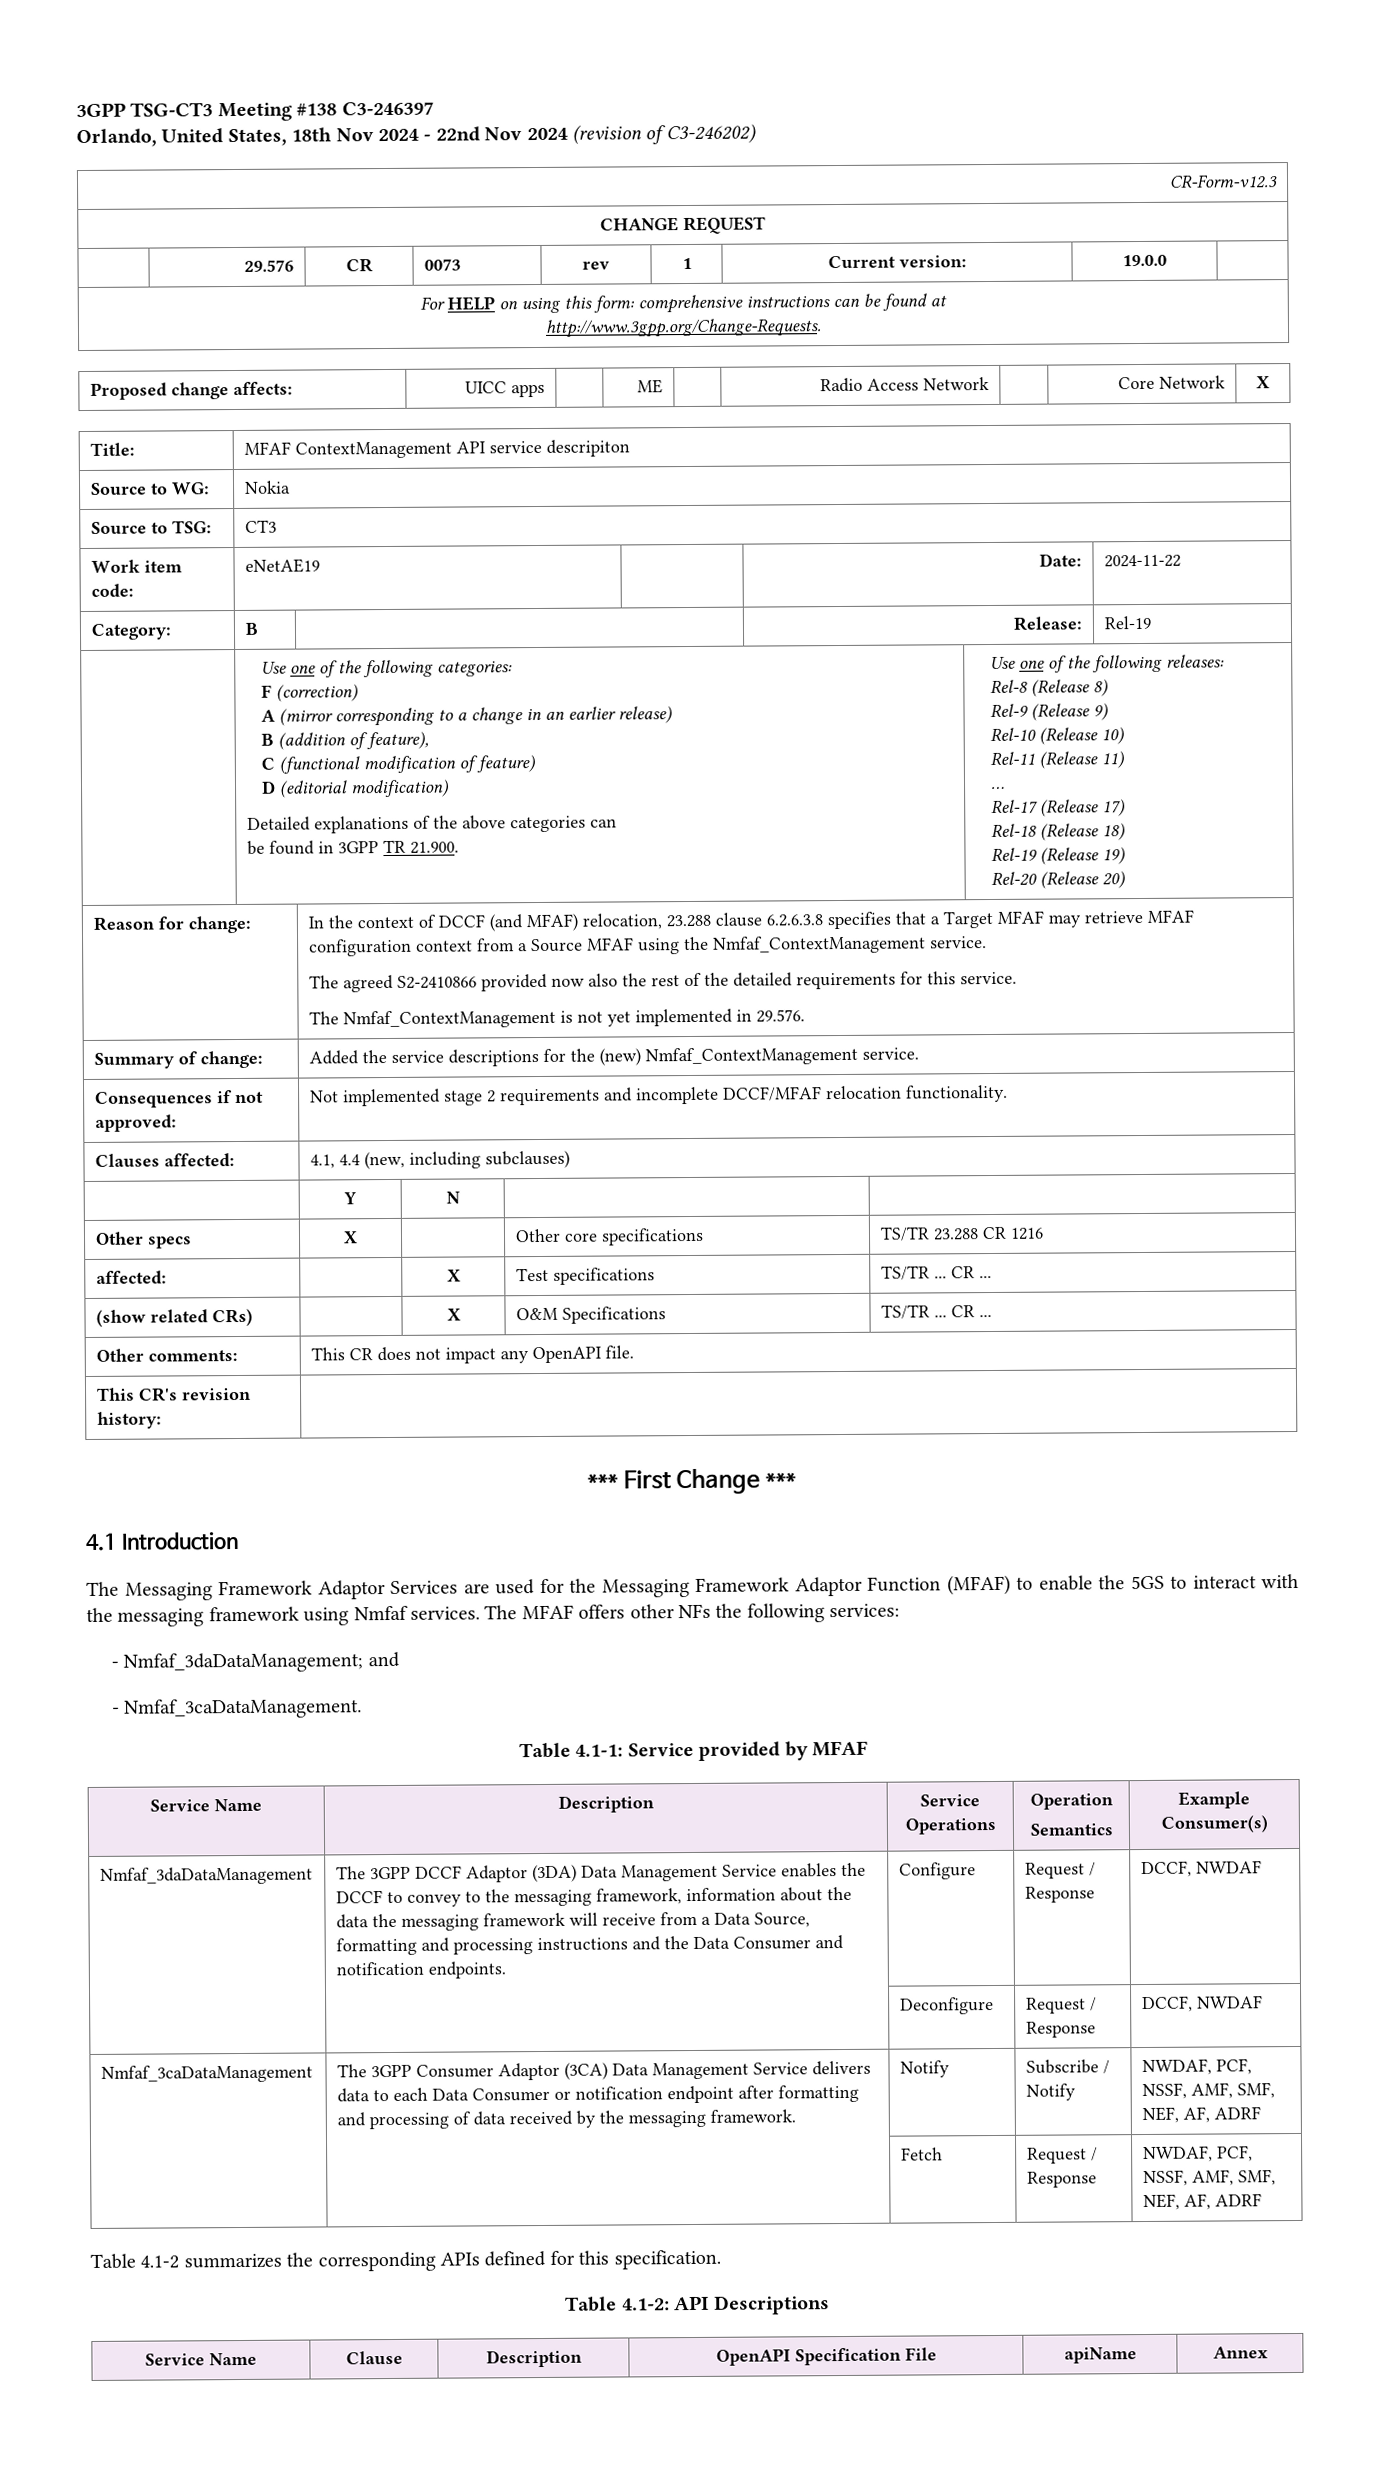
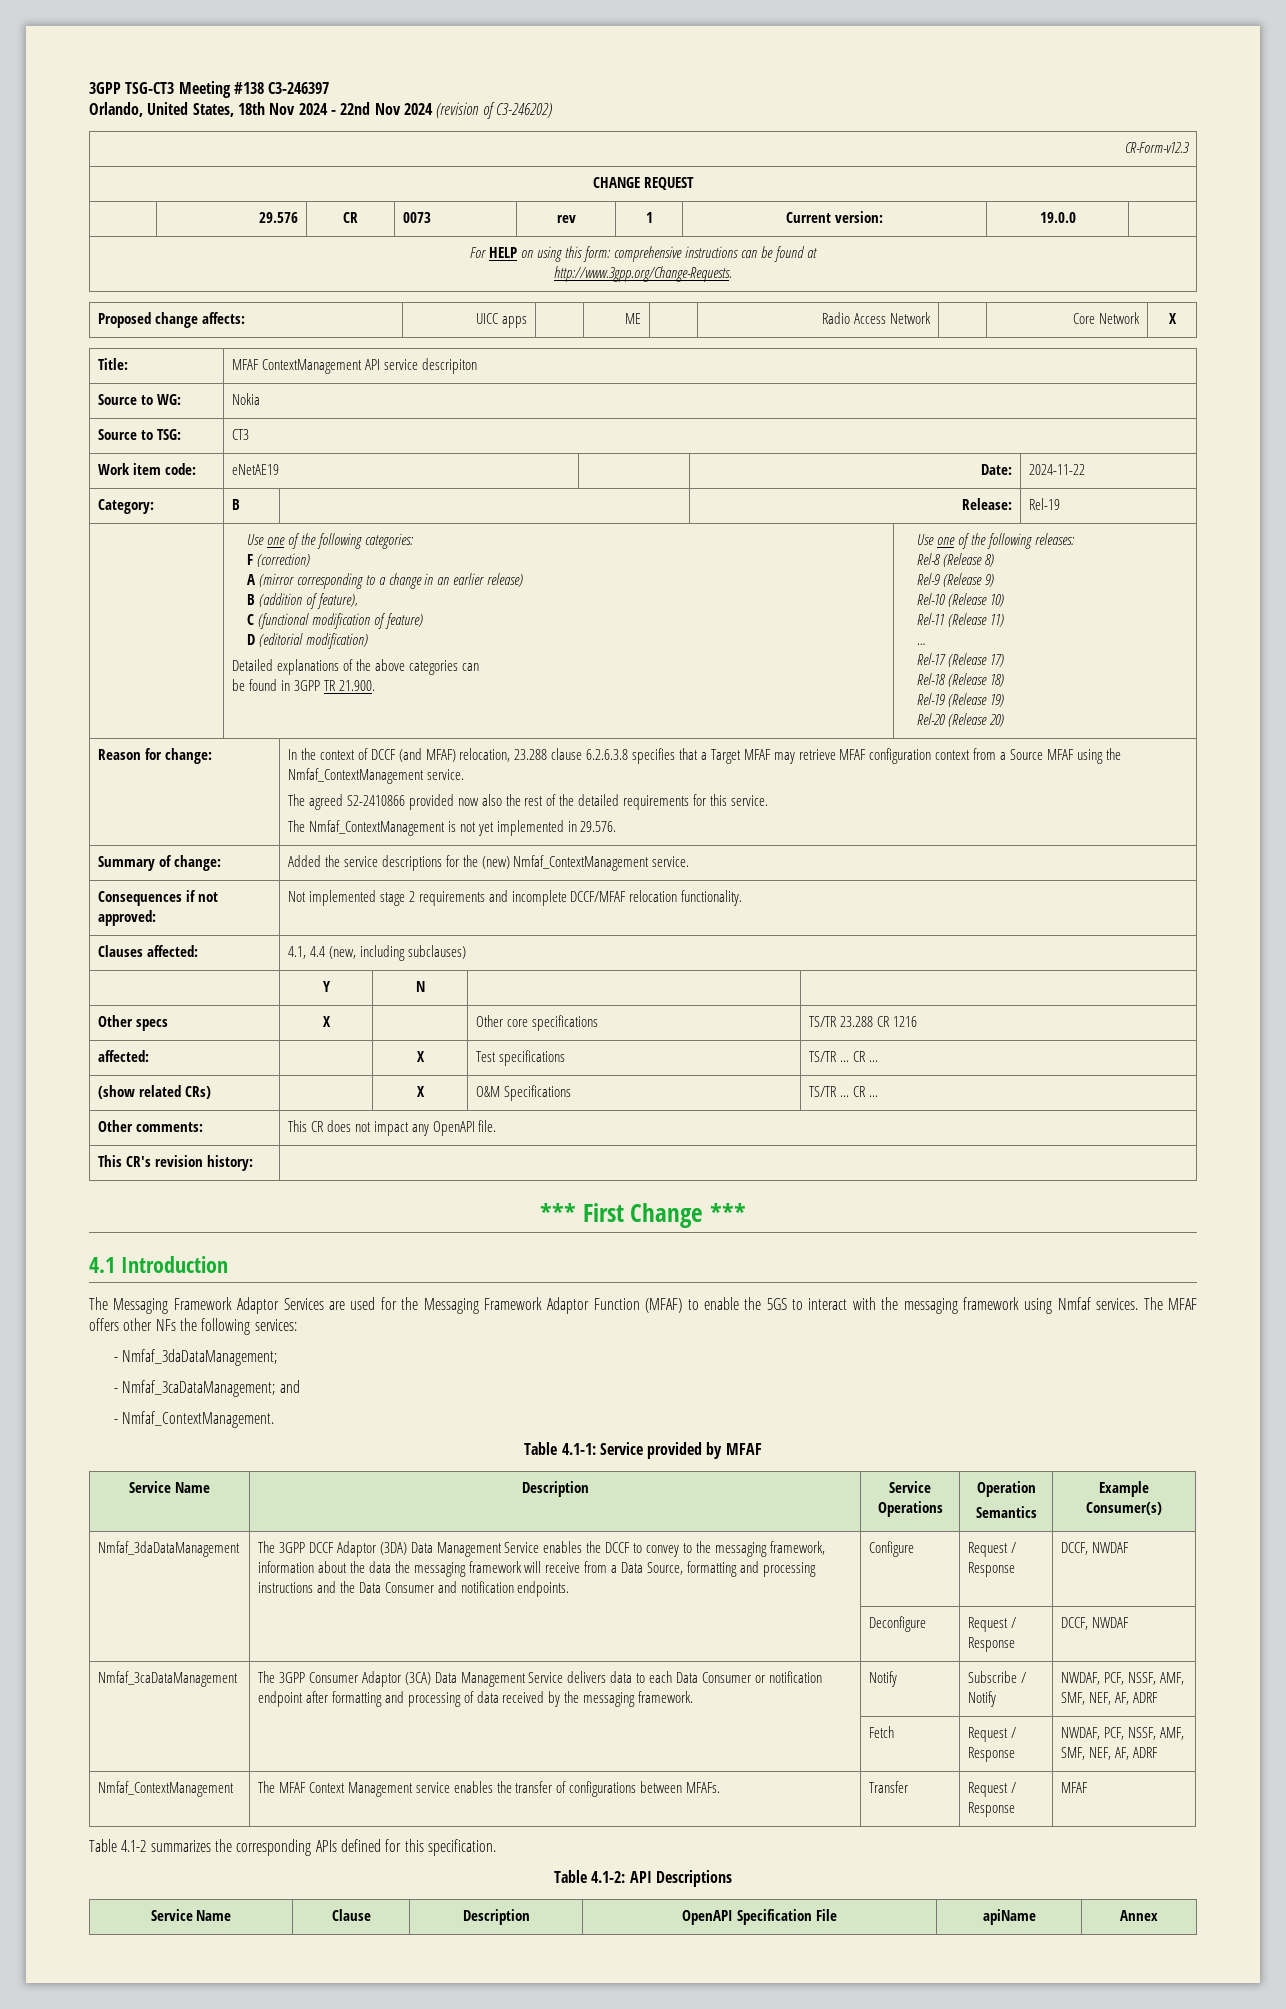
- - Nmfaf_3daDataManagement; and
+ - Nmfaf_3daDataManagement;
+ - Nmfaf_3caDataManagement; and
- - Nmfaf_3caDataManagement.
+ - Nmfaf_ContextManagement.
+ Nmfaf_ContextManagement | The MFAF Context Management service enables the transfer of configurations between MFAFs. | Transfer | Request / Response | MFAF

